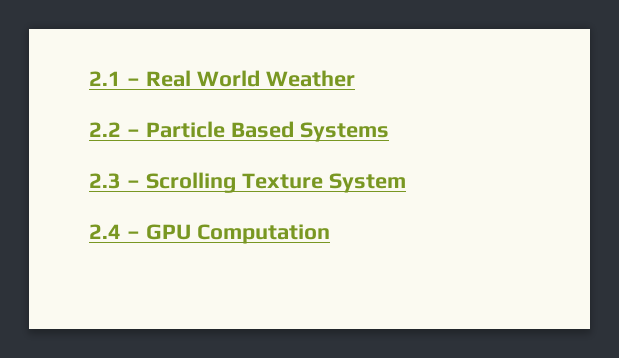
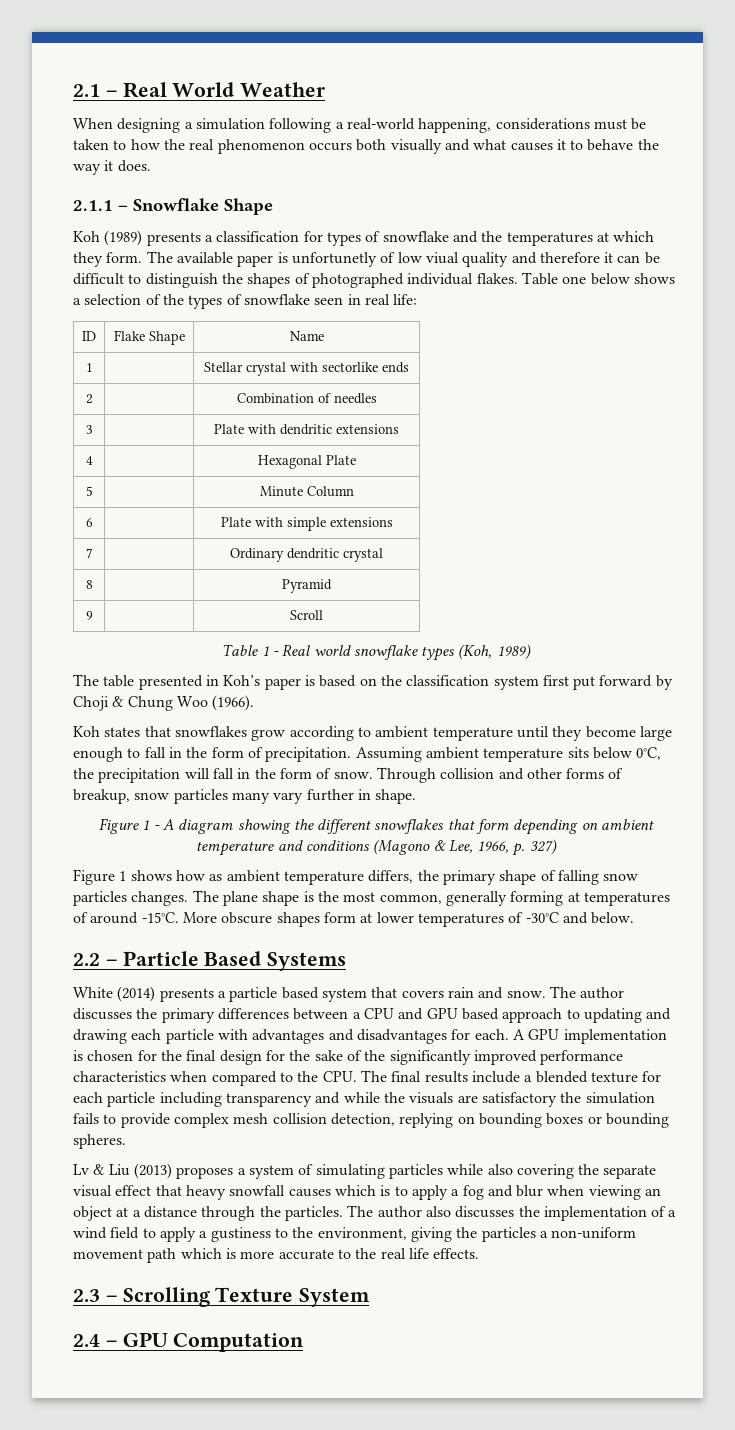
+ When designing a simulation following a real-world happening, considerations must be taken to how the real phenomenon occurs both visually and what causes it to behave the way it does.
+ 2.1.1 – Snowflake Shape
+ Koh (1989) presents a classification for types of snowflake and the temperatures at which they form. The available paper is unfortunetly of low viual quality and therefore it can be difficult to distinguish the shapes of photographed individual flakes. Table one below shows a selection of the types of snowflake seen in real life:
+ ID | Flake Shape | Name
+ 1 | | Stellar crystal with sectorlike ends
+ 2 | | Combination of needles
+ 3 | | Plate with dendritic extensions
+ 4 | | Hexagonal Plate
+ 5 | | Minute Column
+ 6 | | Plate with simple extensions
+ 7 | | Ordinary dendritic crystal
+ 8 | | Pyramid
+ 9 | | Scroll
+ Table 1 - Real world snowflake types (Koh, 1989)
+ The table presented in Koh’s paper is based on the classification system first put forward by Choji & Chung Woo (1966).
+ Koh states that snowflakes grow according to ambient temperature until they become large enough to fall in the form of precipitation. Assuming ambient temperature sits below 0°C, the precipitation will fall in the form of snow. Through collision and other forms of breakup, snow particles many vary further in shape.
+ Figure 1 - A diagram showing the different snowflakes that form depending on ambient temperature and conditions (Magono & Lee, 1966, p. 327)
+ Figure 1 shows how as ambient temperature differs, the primary shape of falling snow particles changes. The plane shape is the most common, generally forming at temperatures of around -15°C. More obscure shapes form at lower temperatures of -30°C and below.
+ White (2014) presents a particle based system that covers rain and snow. The author discusses the primary differences between a CPU and GPU based approach to updating and drawing each particle with advantages and disadvantages for each. A GPU implementation is chosen for the final design for the sake of the significantly improved performance characteristics when compared to the CPU. The final results include a blended texture for each particle including transparency and while the visuals are satisfactory the simulation fails to provide complex mesh collision detection, replying on bounding boxes or bounding spheres.
+ Lv & Liu (2013) proposes a system of simulating particles while also covering the separate visual effect that heavy snowfall causes which is to apply a fog and blur when viewing an object at a distance through the particles. The author also discusses the implementation of a wind field to apply a gustiness to the environment, giving the particles a non-uniform movement path which is more accurate to the real life effects.

